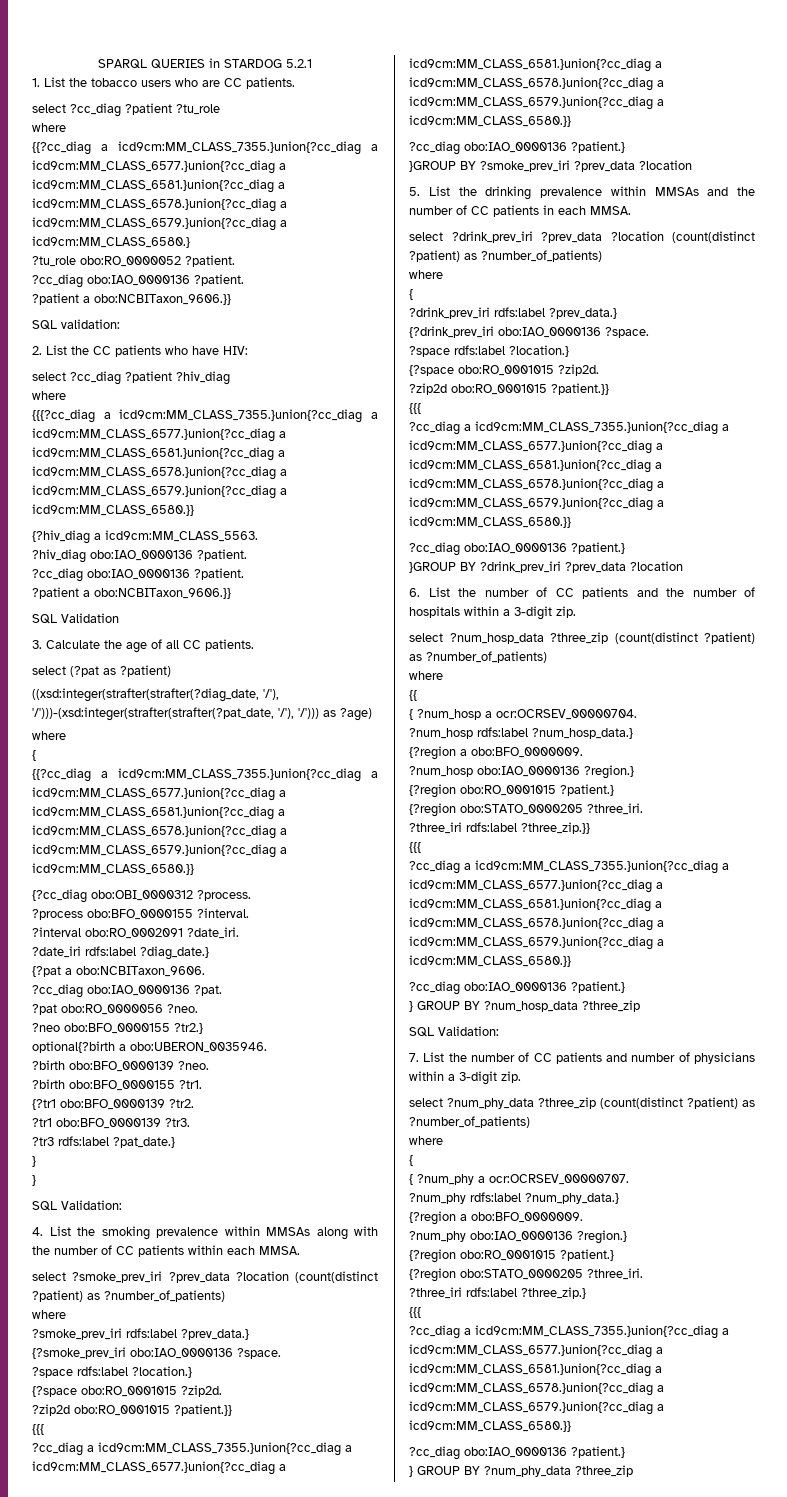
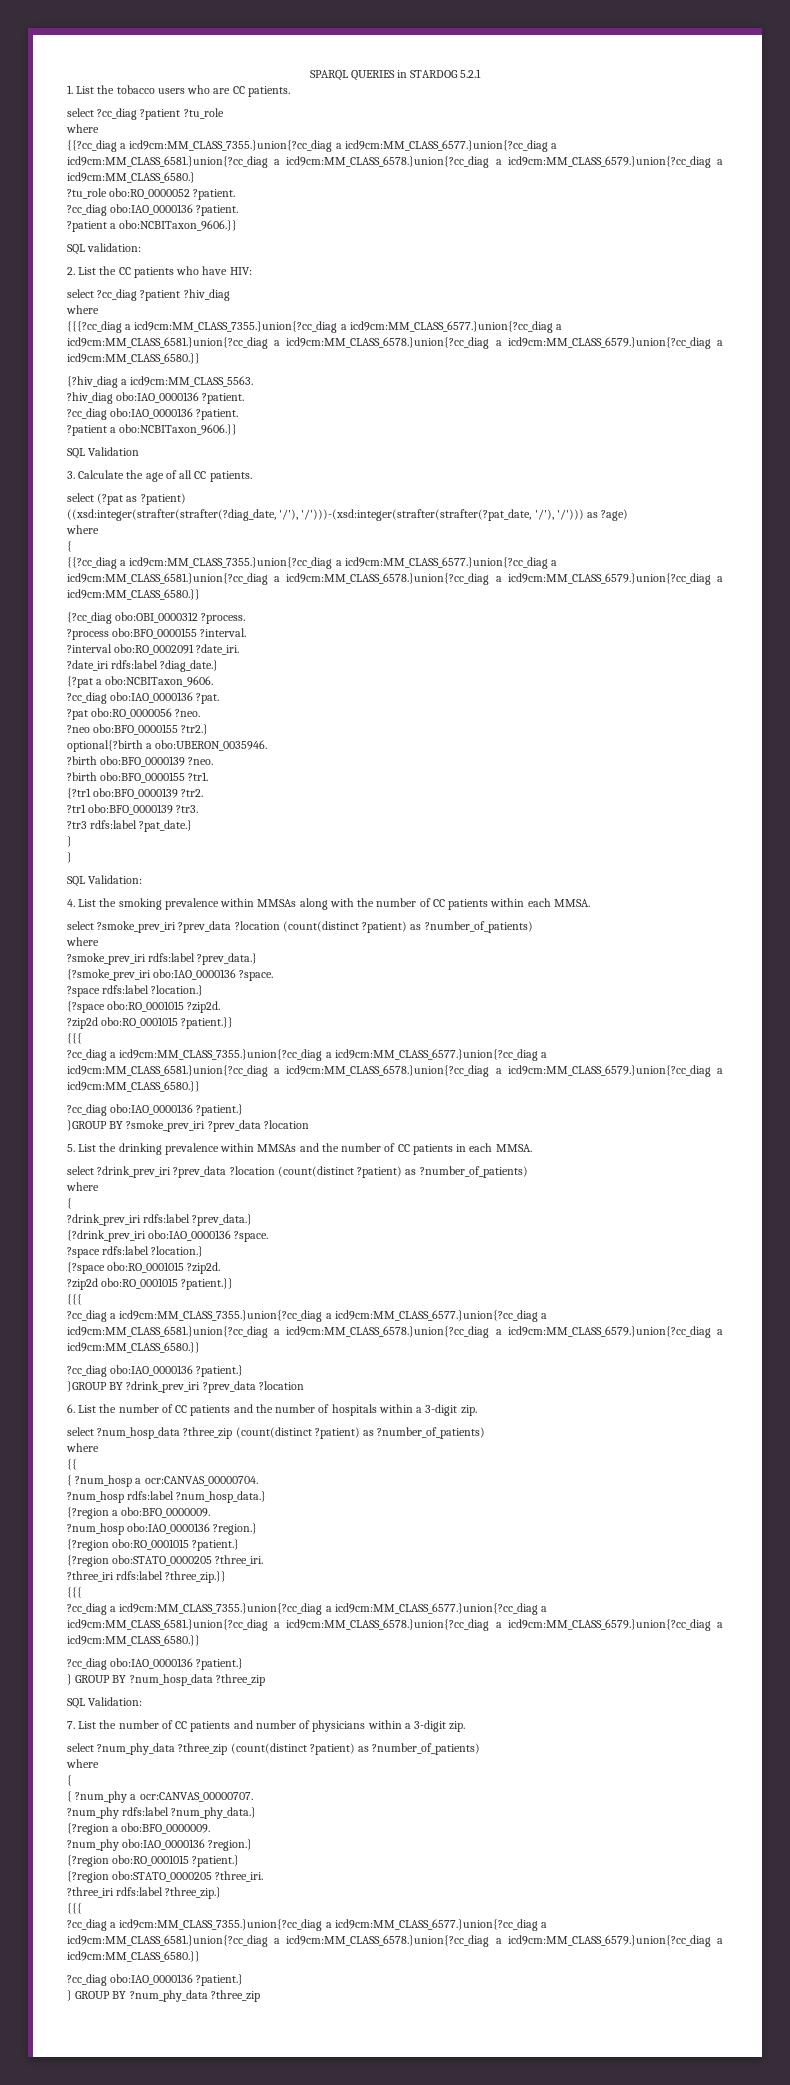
- { ?num_hosp a ocr:OCRSEV_00000704.
+ { ?num_hosp a ocr:CANVAS_00000704.
- { ?num_phy a ocr:OCRSEV_00000707.
+ { ?num_phy a ocr:CANVAS_00000707.

